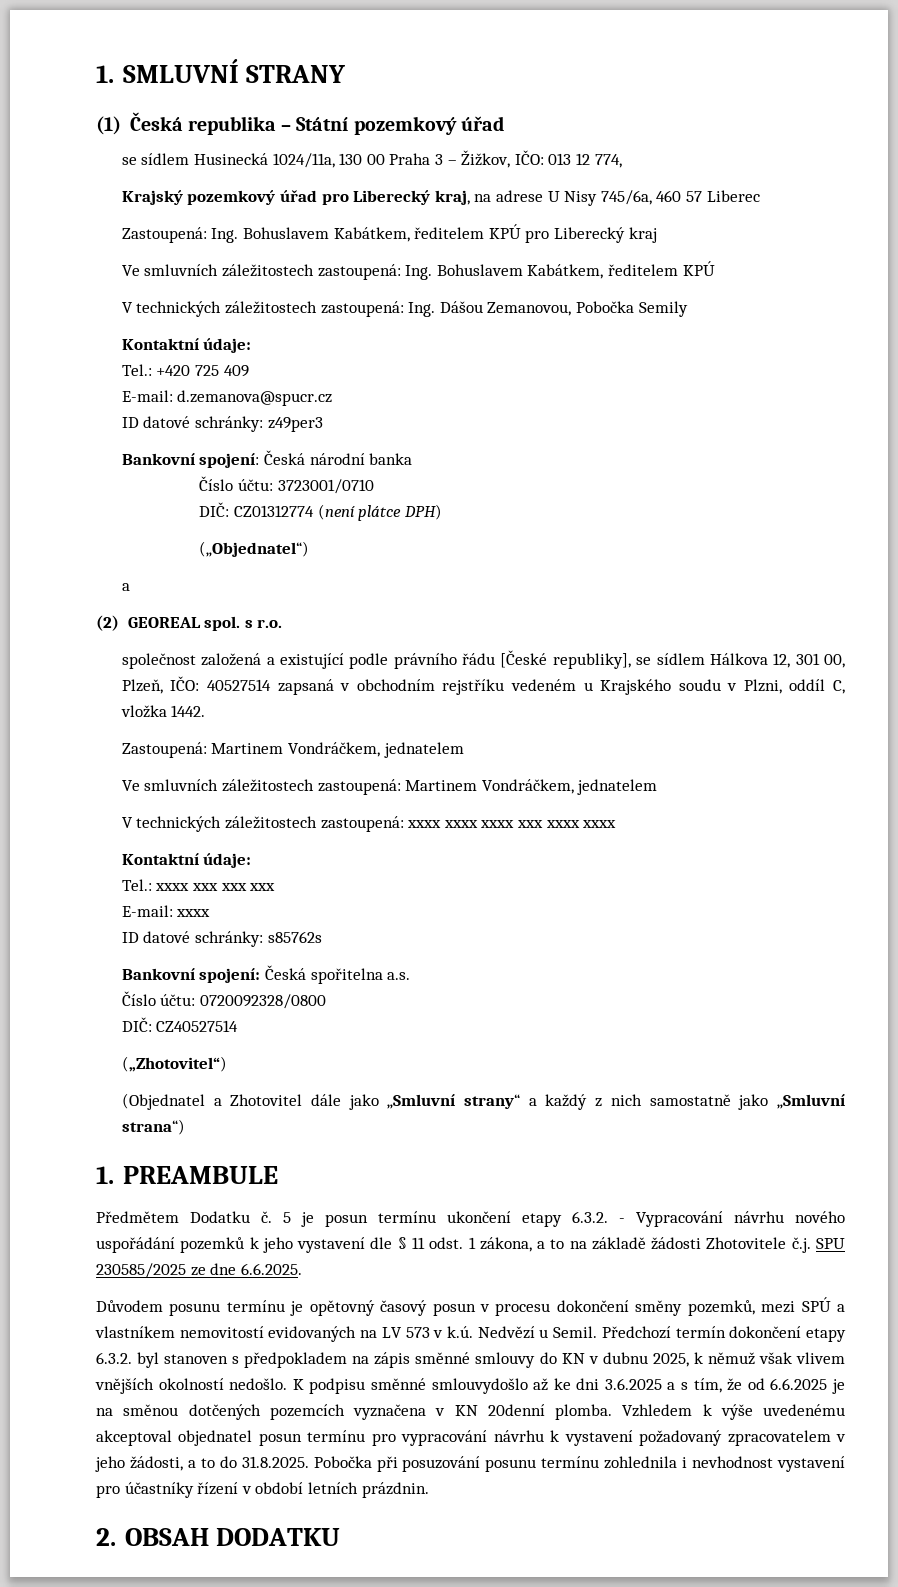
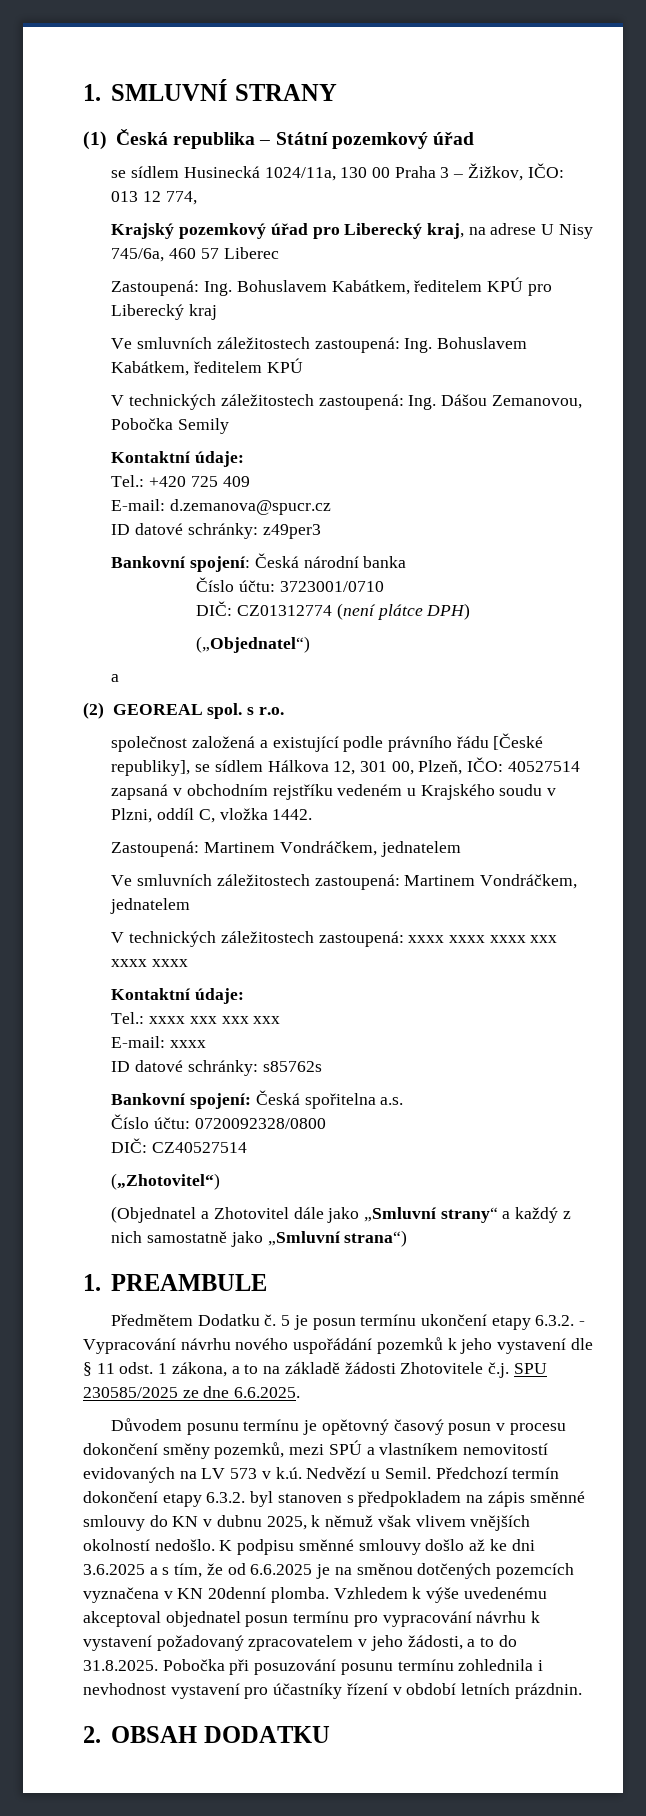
- K podpisu směnné smlouvydošlo až ke dni 3.6.2025 a s tím, že od 6.6.2025 je na směnou dotčených pozemcích vyznačena v KN 20denní plomba.
+ K podpisu směnné smlouvy došlo až ke dni 3.6.2025 a s tím, že od 6.6.2025 je na směnou dotčených pozemcích vyznačena v KN 20denní plomba.

